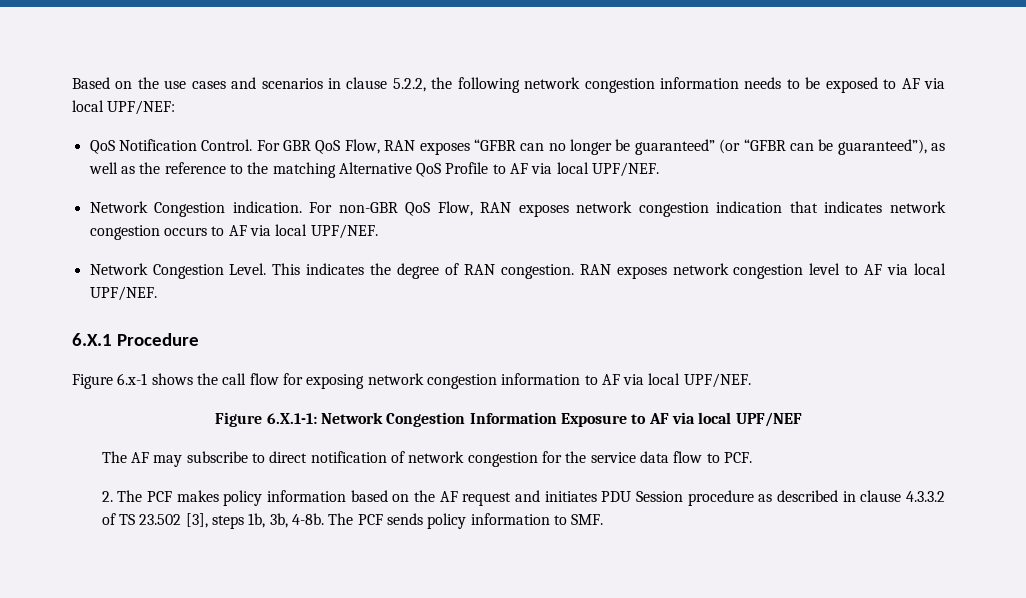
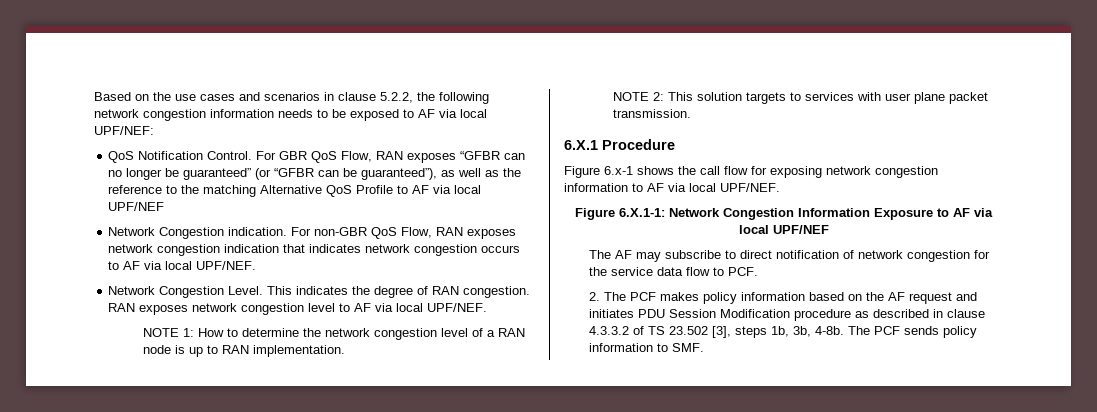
- For GBR QoS Flow, RAN exposes “GFBR can no longer be guaranteed” (or “GFBR can be guaranteed”), as well as the reference to the matching Alternative QoS Profile to AF via local UPF/NEF.
+ For GBR QoS Flow, RAN exposes “GFBR can no longer be guaranteed” (or “GFBR can be guaranteed”), as well as the reference to the matching Alternative QoS Profile to AF via local UPF/NEF
+ NOTE 1: How to determine the network congestion level of a RAN node is up to RAN implementation.
+ NOTE 2: This solution targets to services with user plane packet transmission.
- 2. The PCF makes policy information based on the AF request and initiates PDU Session procedure as described in clause 4.3.3.2 of TS 23.502 [3], steps 1b, 3b, 4-8b.
+ 2. The PCF makes policy information based on the AF request and initiates PDU Session Modification procedure as described in clause 4.3.3.2 of TS 23.502 [3], steps 1b, 3b, 4-8b.

